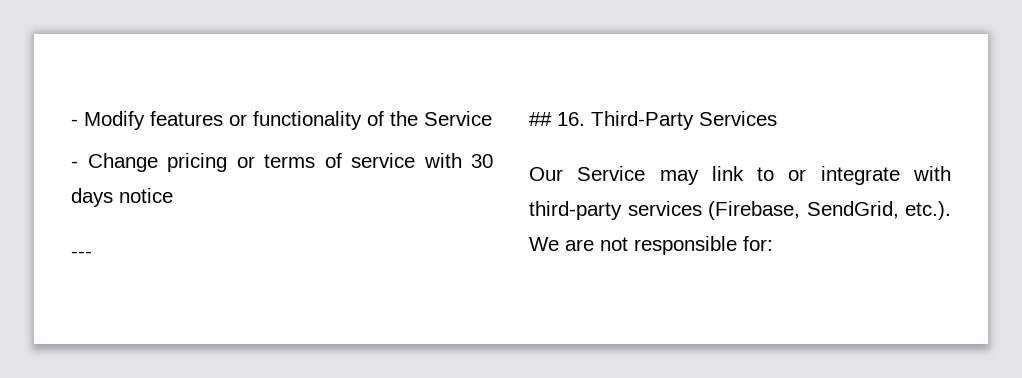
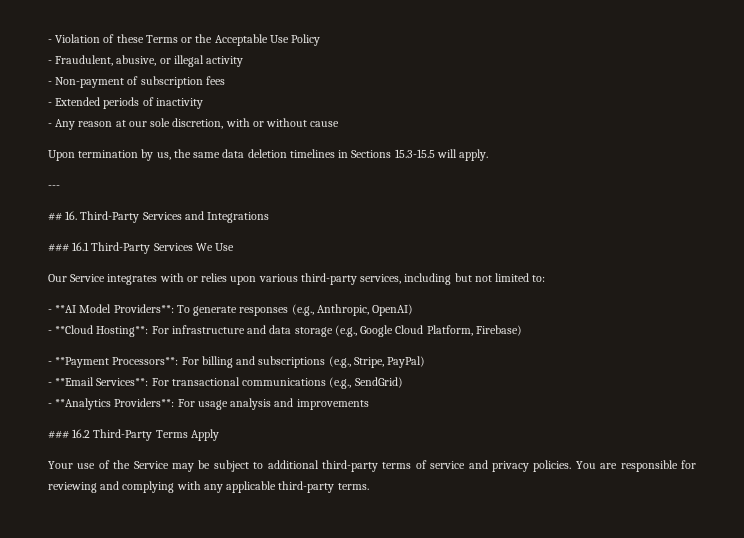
- - Modify features or functionality of the Service
- - Change pricing or terms of service with 30 days notice
+ - Violation of these Terms or the Acceptable Use Policy
+ - Fraudulent, abusive, or illegal activity
+ - Non-payment of subscription fees
+ - Extended periods of inactivity
+ - Any reason at our sole discretion, with or without cause
+ Upon termination by us, the same data deletion timelines in Sections 15.3-15.5 will apply.
- ## 16. Third-Party Services
- Our Service may link to or integrate with third-party services (Firebase, SendGrid, etc.). We are not responsible for:
+ ## 16. Third-Party Services and Integrations
+ ### 16.1 Third-Party Services We Use
+ Our Service integrates with or relies upon various third-party services, including but not limited to:
+ - **AI Model Providers**: To generate responses (e.g., Anthropic, OpenAI)
+ - **Cloud Hosting**: For infrastructure and data storage (e.g., Google Cloud Platform, Firebase)
+ - **Payment Processors**: For billing and subscriptions (e.g., Stripe, PayPal)
+ - **Email Services**: For transactional communications (e.g., SendGrid)
+ - **Analytics Providers**: For usage analysis and improvements
+ ### 16.2 Third-Party Terms Apply
+ Your use of the Service may be subject to additional third-party terms of service and privacy policies. You are responsible for reviewing and complying with any applicable third-party terms.

